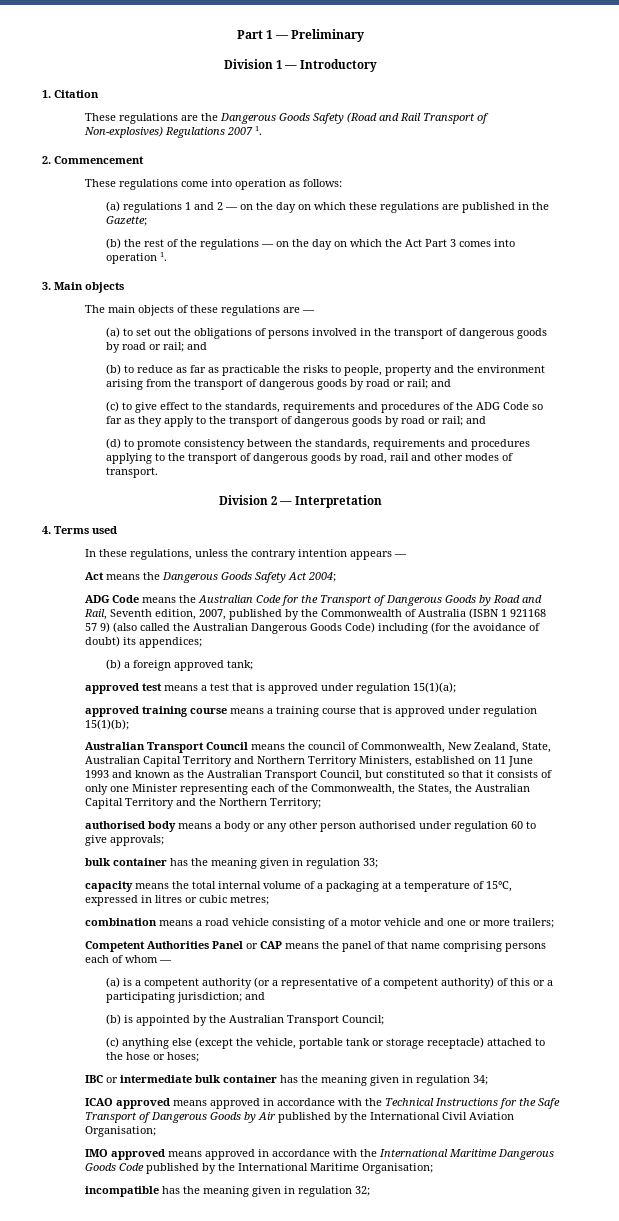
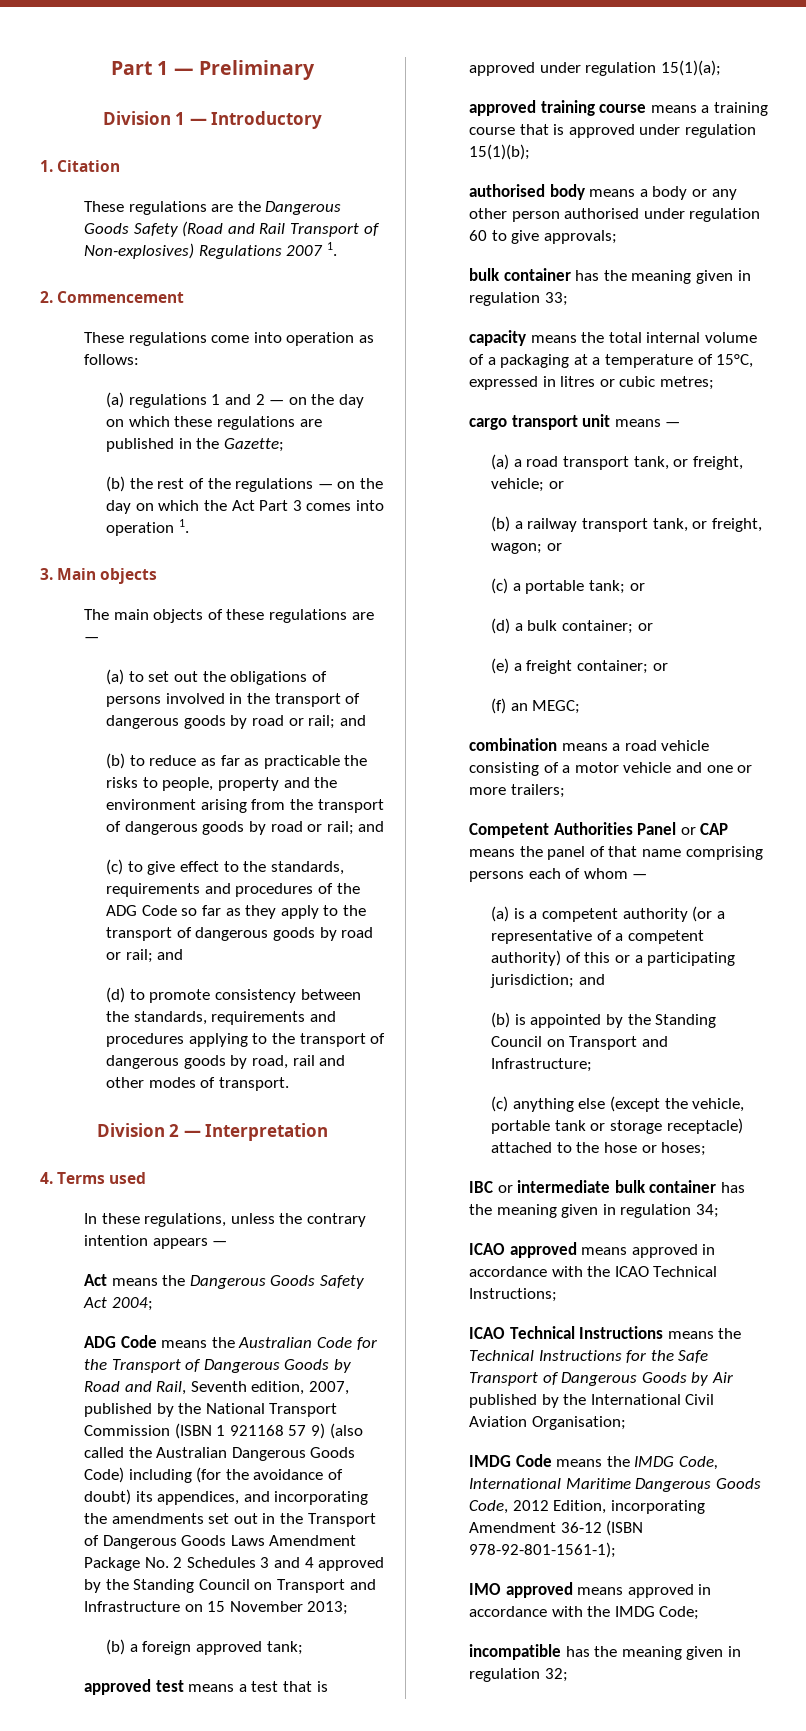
- ADG Code means the Australian Code for the Transport of Dangerous Goods by Road and Rail, Seventh edition, 2007, published by the Commonwealth of Australia (ISBN 1 921168 57 9) (also called the Australian Dangerous Goods Code) including (for the avoidance of doubt) its appendices;
+ ADG Code means the Australian Code for the Transport of Dangerous Goods by Road and Rail, Seventh edition, 2007, published by the National Transport Commission (ISBN 1 921168 57 9) (also called the Australian Dangerous Goods Code) including (for the avoidance of doubt) its appendices, and incorporating the amendments set out in the Transport of Dangerous Goods Laws Amendment Package No. 2 Schedules 3 and 4 approved by the Standing Council on Transport and Infrastructure on 15 November 2013;
- Australian Transport Council means the council of Commonwealth, New Zealand, State, Australian Capital Territory and Northern Territory Ministers, established on 11 June 1993 and known as the Australian Transport Council, but constituted so that it consists of only one Minister representing each of the Commonwealth, the States, the Australian Capital Territory and the Northern Territory;
+ cargo transport unit means —
+ (a) a road transport tank, or freight, vehicle; or
+ (b) a railway transport tank, or freight, wagon; or
+ (c) a portable tank; or
+ (d) a bulk container; or
+ (e) a freight container; or
+ (f) an MEGC;
- (b) is appointed by the Australian Transport Council;
+ (b) is appointed by the Standing Council on Transport and Infrastructure;
- ICAO approved means approved in accordance with the Technical Instructions for the Safe Transport of Dangerous Goods by Air published by the International Civil Aviation Organisation;
+ ICAO approved means approved in accordance with the ICAO Technical Instructions;
+ ICAO Technical Instructions means the Technical Instructions for the Safe Transport of Dangerous Goods by Air published by the International Civil Aviation Organisation;
+ IMDG Code means the IMDG Code, International Maritime Dangerous Goods Code, 2012 Edition, incorporating Amendment 36-12 (ISBN 978-92-801-1561-1);
- IMO approved means approved in accordance with the International Maritime Dangerous Goods Code published by the International Maritime Organisation;
+ IMO approved means approved in accordance with the IMDG Code;

